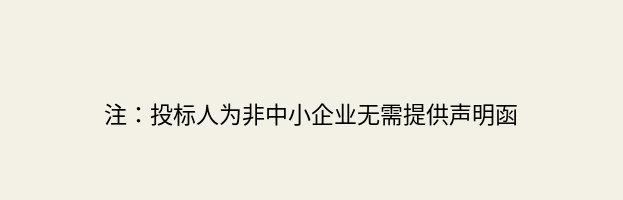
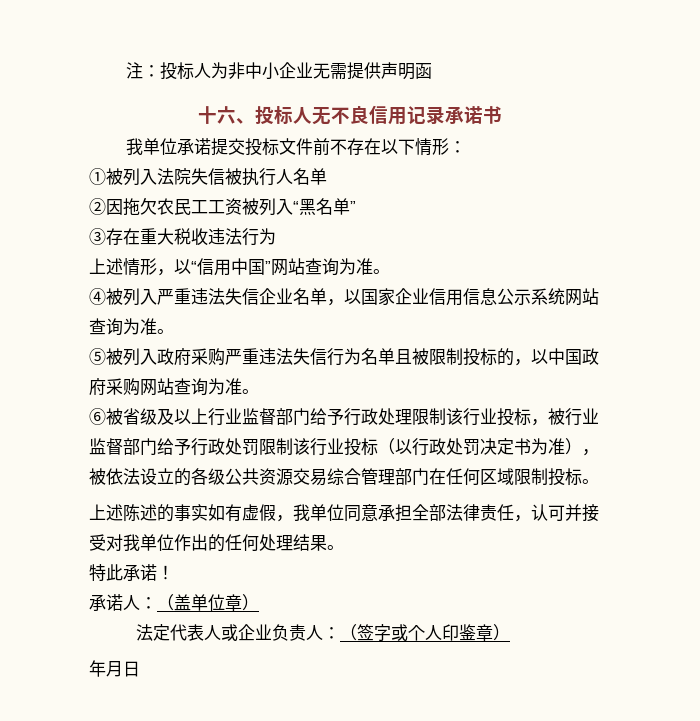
+ 十六、投标人无不良信用记录承诺书
+ 我单位承诺提交投标文件前不存在以下情形：
+ ①被列入法院失信被执行人名单
+ ②因拖欠农民工工资被列入“黑名单”
+ ③存在重大税收违法行为
+ 上述情形，以“信用中国”网站查询为准。
+ ④被列入严重违法失信企业名单，以国家企业信用信息公示系统网站查询为准。
+ ⑤被列入政府采购严重违法失信行为名单且被限制投标的，以中国政府采购网站查询为准。
+ ⑥被省级及以上行业监督部门给予行政处理限制该行业投标，被行业监督部门给予行政处罚限制该行业投标（以行政处罚决定书为准），被依法设立的各级公共资源交易综合管理部门在任何区域限制投标。
+ 上述陈述的事实如有虚假，我单位同意承担全部法律责任，认可并接受对我单位作出的任何处理结果。
+ 特此承诺！
+ 承诺人：（盖单位章）
+ 法定代表人或企业负责人：（签字或个人印鉴章）
+ 年月日

